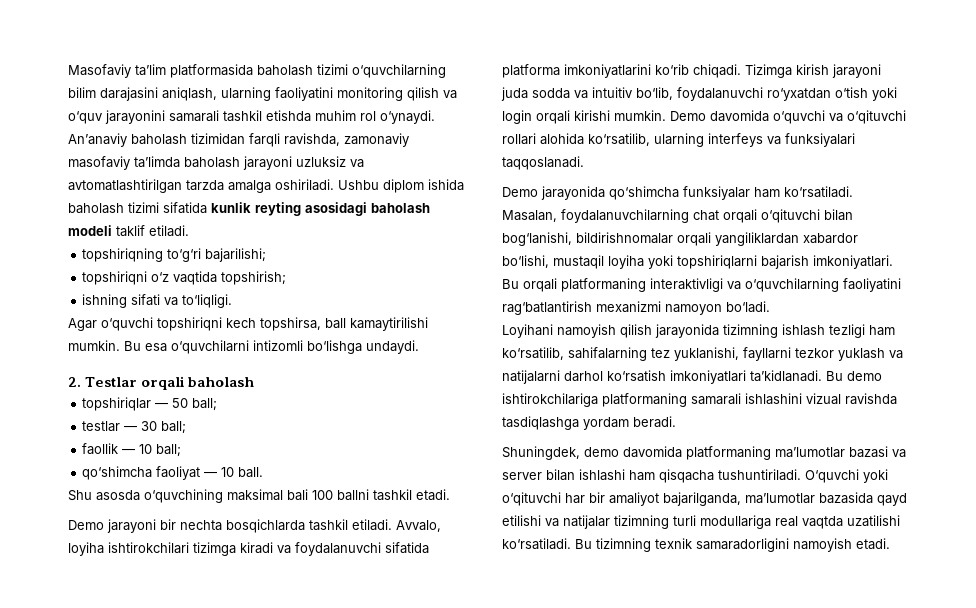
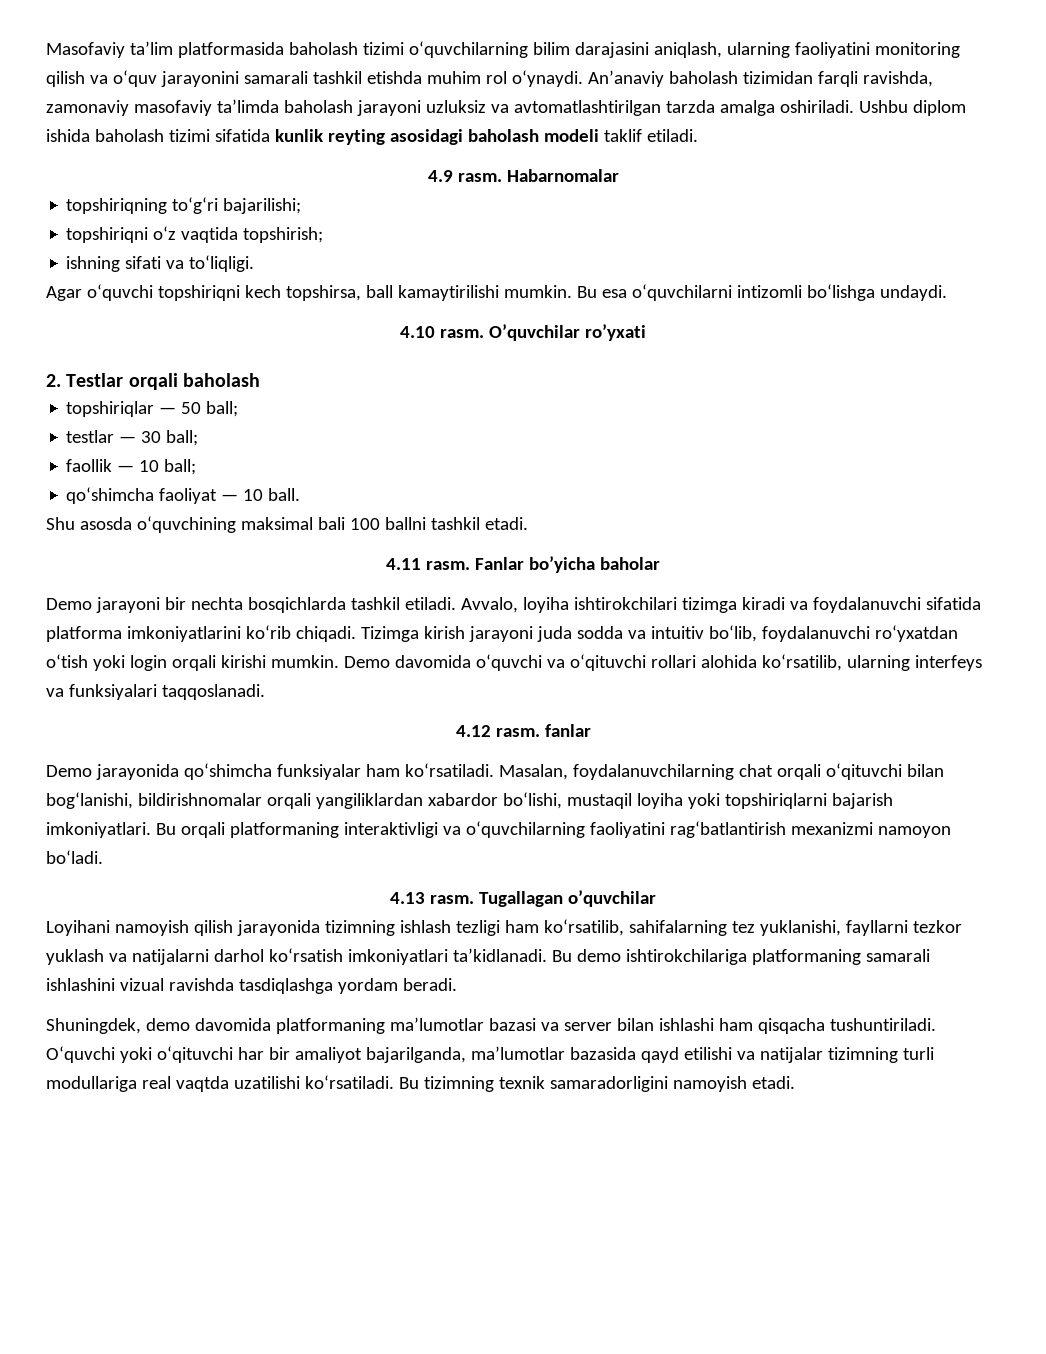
+ 4.9 rasm. Habarnomalar
+ 4.10 rasm. O’quvchilar ro’yxati
+ 4.11 rasm. Fanlar bo’yicha baholar
+ 4.12 rasm. fanlar
+ 4.13 rasm. Tugallagan o’quvchilar

